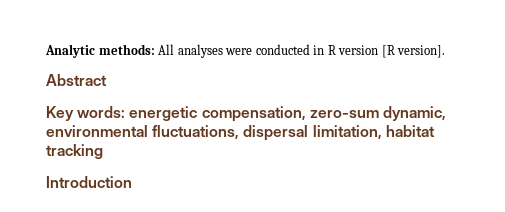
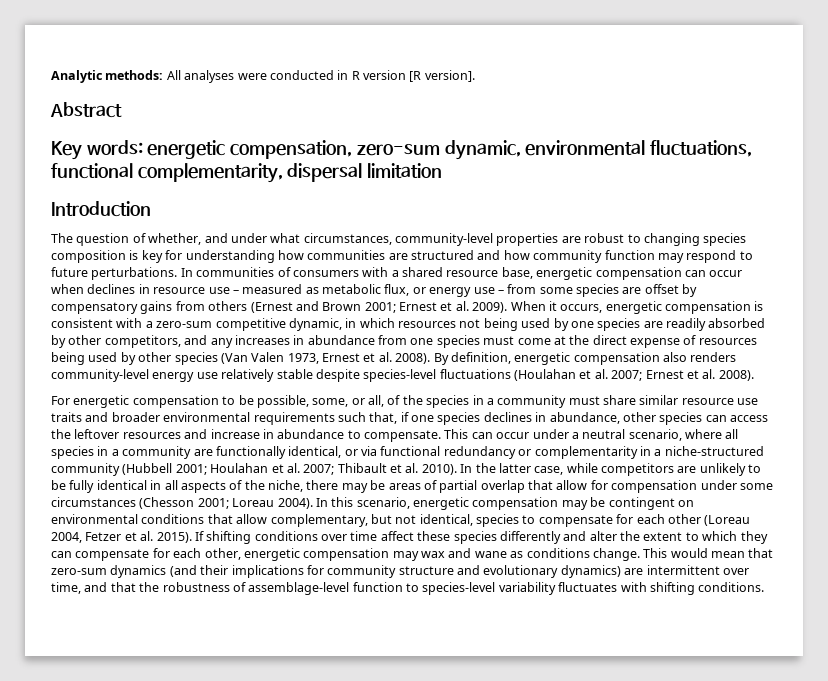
- Key words: energetic compensation, zero-sum dynamic, environmental fluctuations, dispersal limitation, habitat tracking
+ Key words: energetic compensation, zero-sum dynamic, environmental fluctuations, functional complementarity, dispersal limitation
  Introduction
+ The question of whether, and under what circumstances, community-level properties are robust to changing species composition is key for understanding how communities are structured and how community function may respond to future perturbations. In communities of consumers with a shared resource base, energetic compensation can occur when declines in resource use – measured as metabolic flux, or energy use – from some species are offset by compensatory gains from others (Ernest and Brown 2001; Ernest et al. 2009). When it occurs, energetic compensation is consistent with a zero-sum competitive dynamic, in which resources not being used by one species are readily absorbed by other competitors, and any increases in abundance from one species must come at the direct expense of resources being used by other species (Van Valen 1973, Ernest et al. 2008). By definition, energetic compensation also renders community-level energy use relatively stable despite species-level fluctuations (Houlahan et al. 2007; Ernest et al. 2008).
+ For energetic compensation to be possible, some, or all, of the species in a community must share similar resource use traits and broader environmental requirements such that, if one species declines in abundance, other species can access the leftover resources and increase in abundance to compensate. This can occur under a neutral scenario, where all species in a community are functionally identical, or via functional redundancy or complementarity in a niche-structured community (Hubbell 2001; Houlahan et al. 2007; Thibault et al. 2010). In the latter case, while competitors are unlikely to be fully identical in all aspects of the niche, there may be areas of partial overlap that allow for compensation under some circumstances (Chesson 2001; Loreau 2004). In this scenario, energetic compensation may be contingent on environmental conditions that allow complementary, but not identical, species to compensate for each other (Loreau 2004, Fetzer et al. 2015). If shifting conditions over time affect these species differently and alter the extent to which they can compensate for each other, energetic compensation may wax and wane as conditions change. This would mean that zero-sum dynamics (and their implications for community structure and evolutionary dynamics) are intermittent over time, and that the robustness of assemblage-level function to species-level variability fluctuates with shifting conditions.

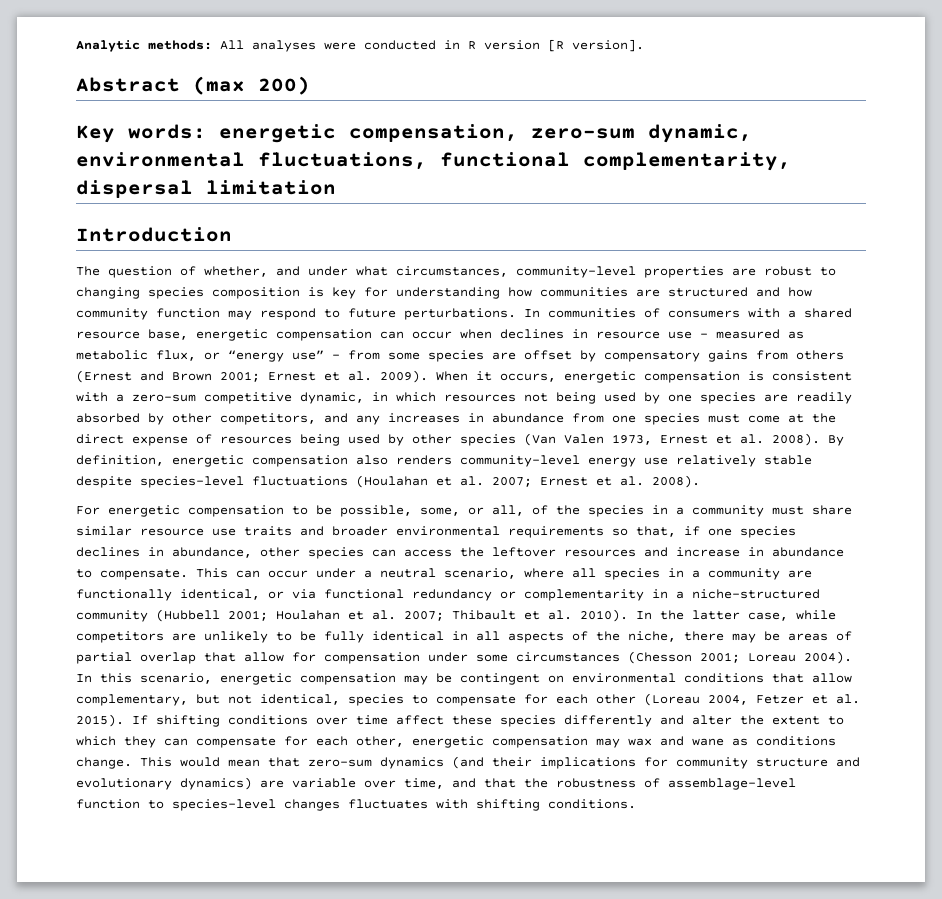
- Abstract
+ Abstract (max 200)
- In communities of consumers with a shared resource base, energetic compensation can occur when declines in resource use – measured as metabolic flux, or energy use – from some species are offset by compensatory gains from others (Ernest and Brown 2001; Ernest et al. 2009).
+ In communities of consumers with a shared resource base, energetic compensation can occur when declines in resource use – measured as metabolic flux, or “energy use” – from some species are offset by compensatory gains from others (Ernest and Brown 2001; Ernest et al. 2009).
- For energetic compensation to be possible, some, or all, of the species in a community must share similar resource use traits and broader environmental requirements such that, if one species declines in abundance, other species can access the leftover resources and increase in abundance to compensate.
+ For energetic compensation to be possible, some, or all, of the species in a community must share similar resource use traits and broader environmental requirements so that, if one species declines in abundance, other species can access the leftover resources and increase in abundance to compensate.
- This would mean that zero-sum dynamics (and their implications for community structure and evolutionary dynamics) are intermittent over time, and that the robustness of assemblage-level function to species-level variability fluctuates with shifting conditions.
+ This would mean that zero-sum dynamics (and their implications for community structure and evolutionary dynamics) are variable over time, and that the robustness of assemblage-level function to species-level changes fluctuates with shifting conditions.

